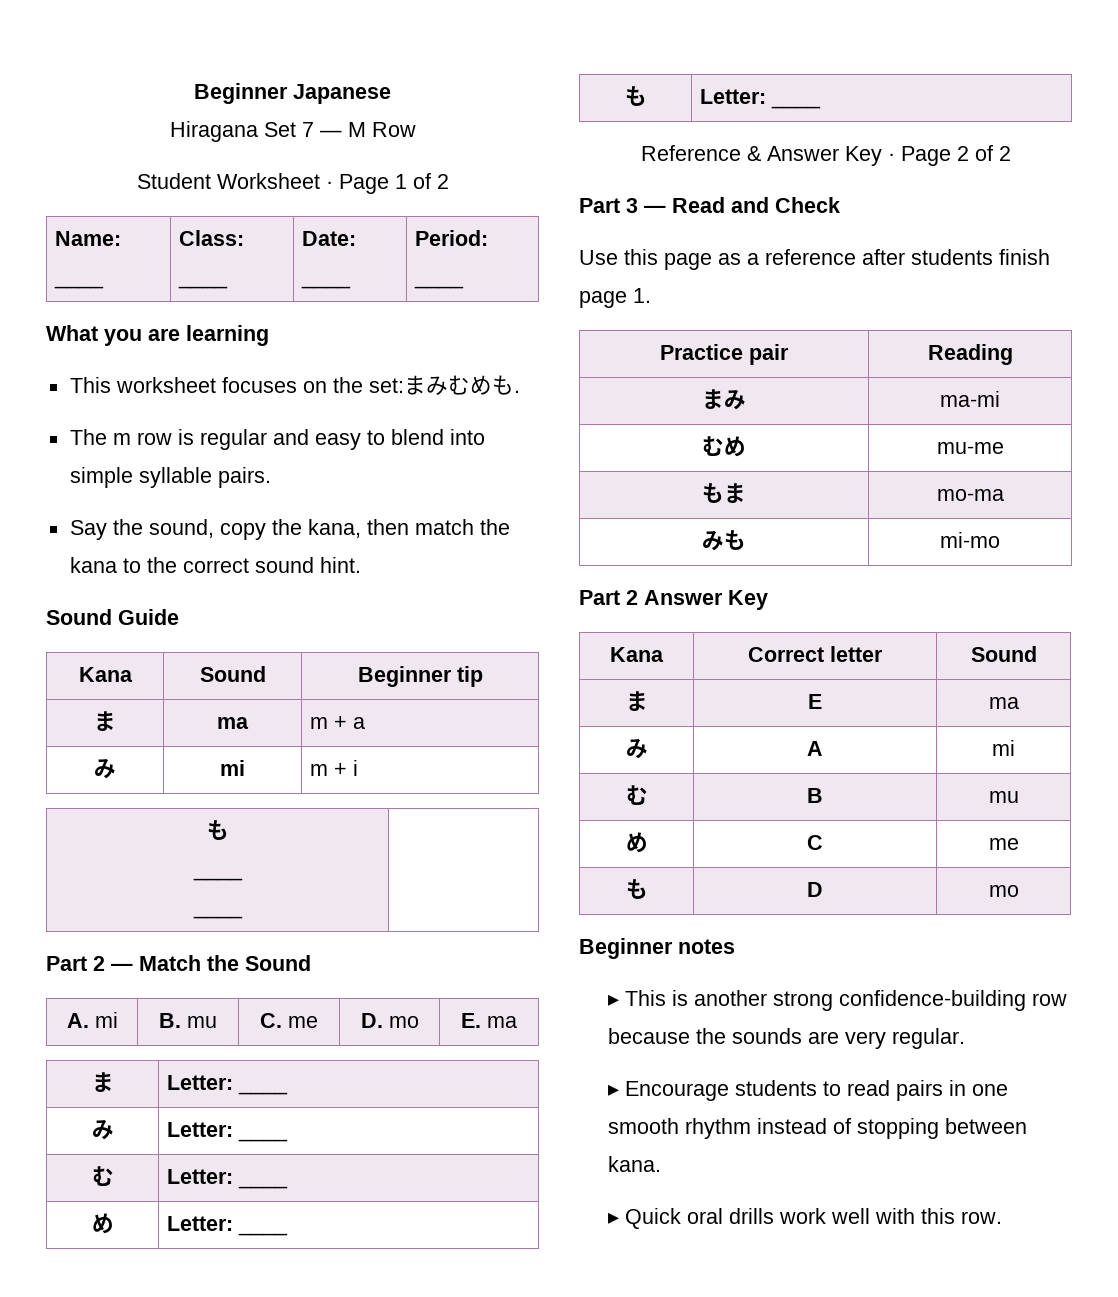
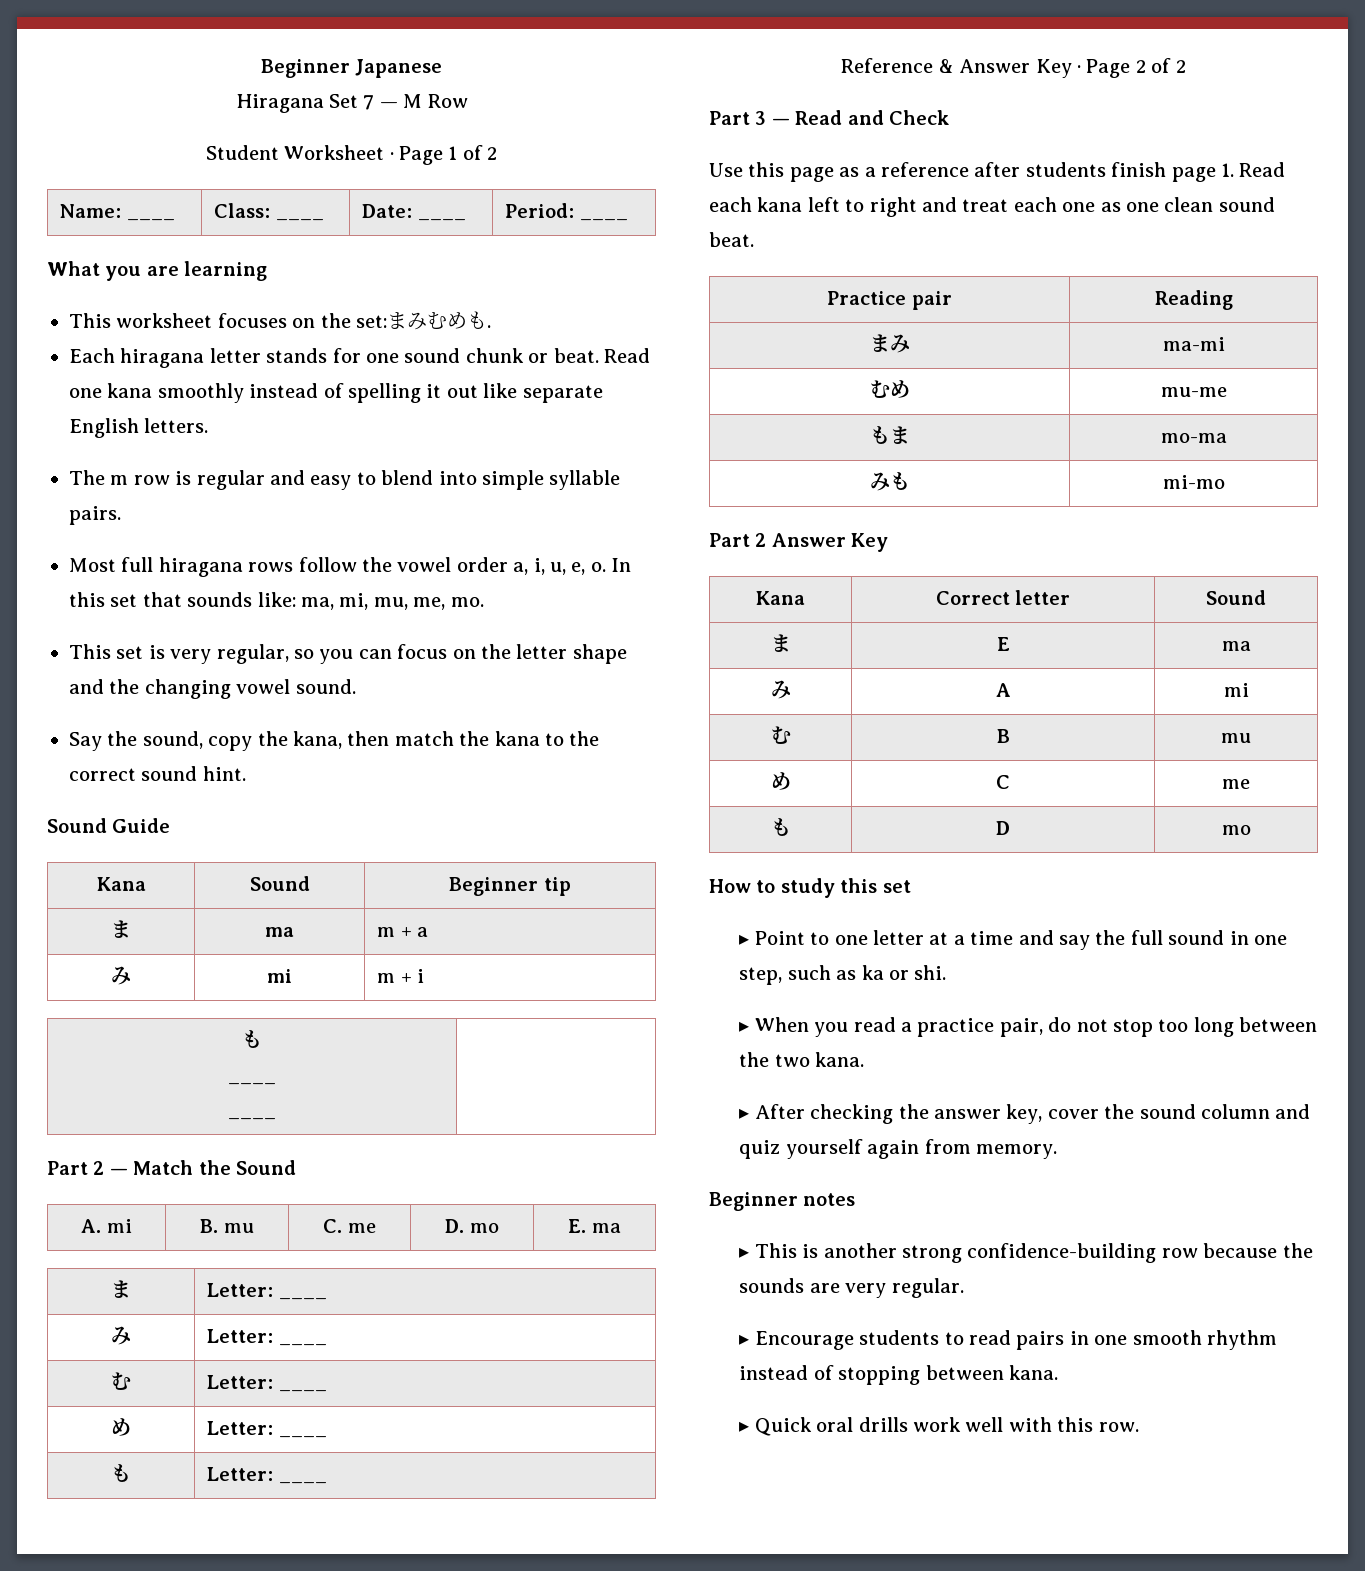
+ Each hiragana letter stands for one sound chunk or beat. Read one kana smoothly instead of spelling it out like separate English letters.
+ Most full hiragana rows follow the vowel order a, i, u, e, o. In this set that sounds like: ma, mi, mu, me, mo.
+ This set is very regular, so you can focus on the letter shape and the changing vowel sound.
- Use this page as a reference after students finish page 1.
+ Use this page as a reference after students finish page 1. Read each kana left to right and treat each one as one clean sound beat.
+ How to study this set
+ ▸ Point to one letter at a time and say the full sound in one step, such as ka or shi.
+ ▸ When you read a practice pair, do not stop too long between the two kana.
+ ▸ After checking the answer key, cover the sound column and quiz yourself again from memory.

